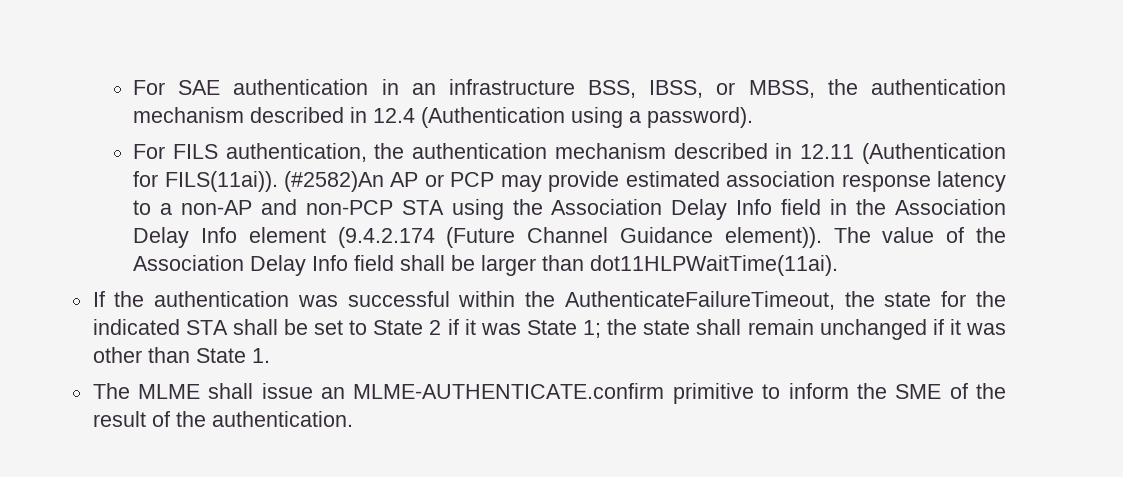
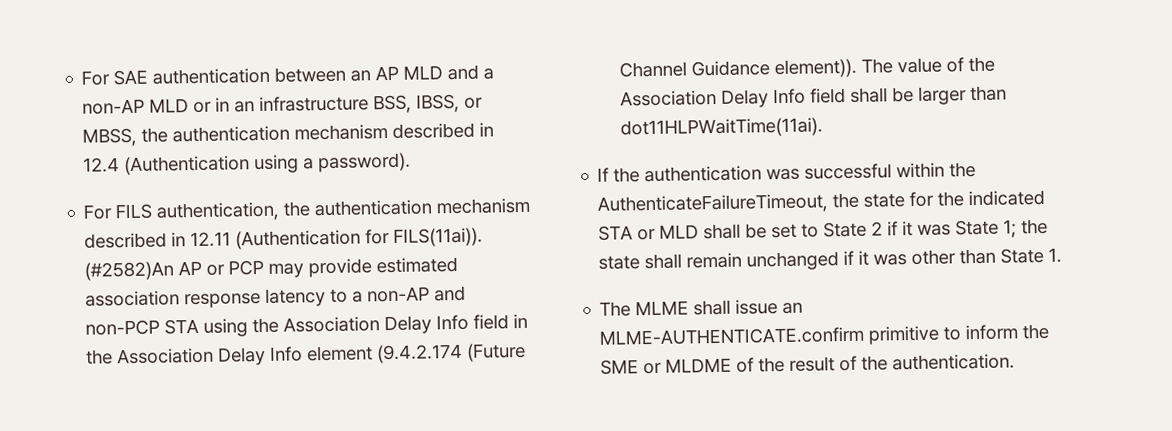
- For SAE authentication in an infrastructure BSS, IBSS, or MBSS, the authentication mechanism described in 12.4 (Authentication using a password).
+ For SAE authentication between an AP MLD and a non-AP MLD or in an infrastructure BSS, IBSS, or MBSS, the authentication mechanism described in 12.4 (Authentication using a password).
- If the authentication was successful within the AuthenticateFailureTimeout, the state for the indicated STA shall be set to State 2 if it was State 1; the state shall remain unchanged if it was other than State 1.
+ If the authentication was successful within the AuthenticateFailureTimeout, the state for the indicated STA or MLD shall be set to State 2 if it was State 1; the state shall remain unchanged if it was other than State 1.
- The MLME shall issue an MLME-AUTHENTICATE.confirm primitive to inform the SME of the result of the authentication.
+ The MLME shall issue an MLME-AUTHENTICATE.confirm primitive to inform the SME or MLDME of the result of the authentication.

